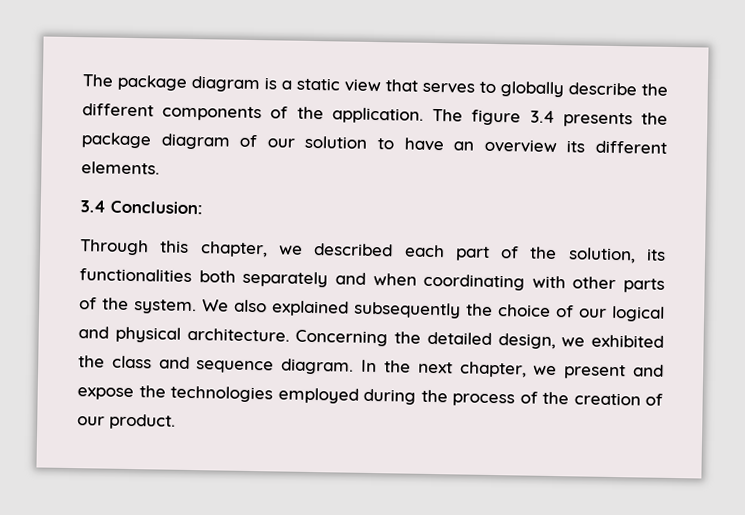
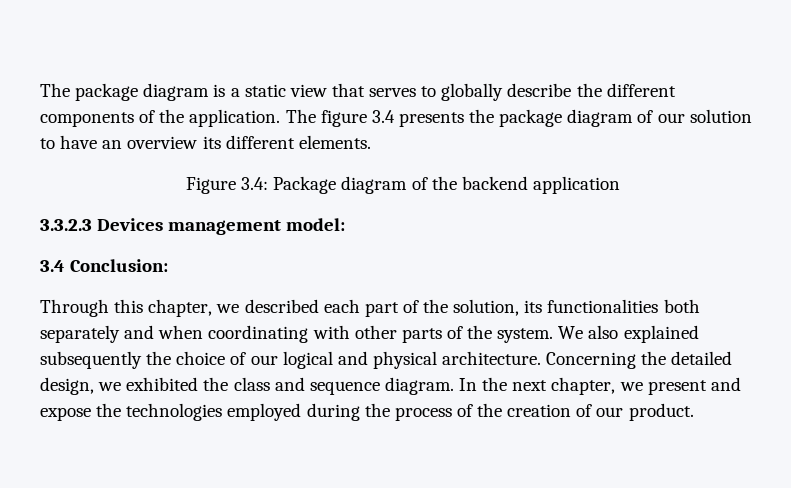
+ Figure 3.4: Package diagram of the backend application
+ 3.3.2.3 Devices management model:

